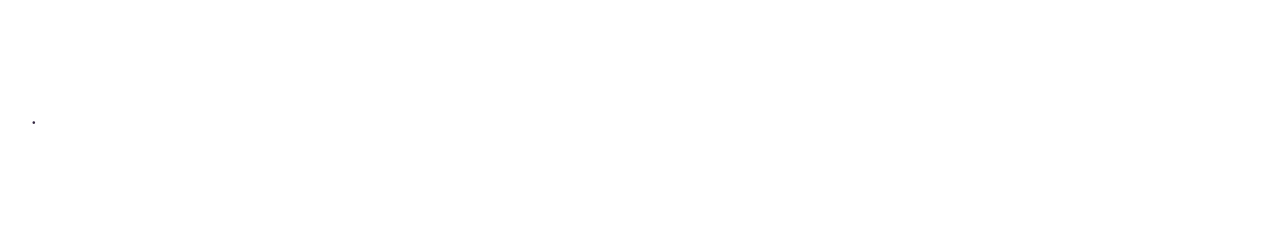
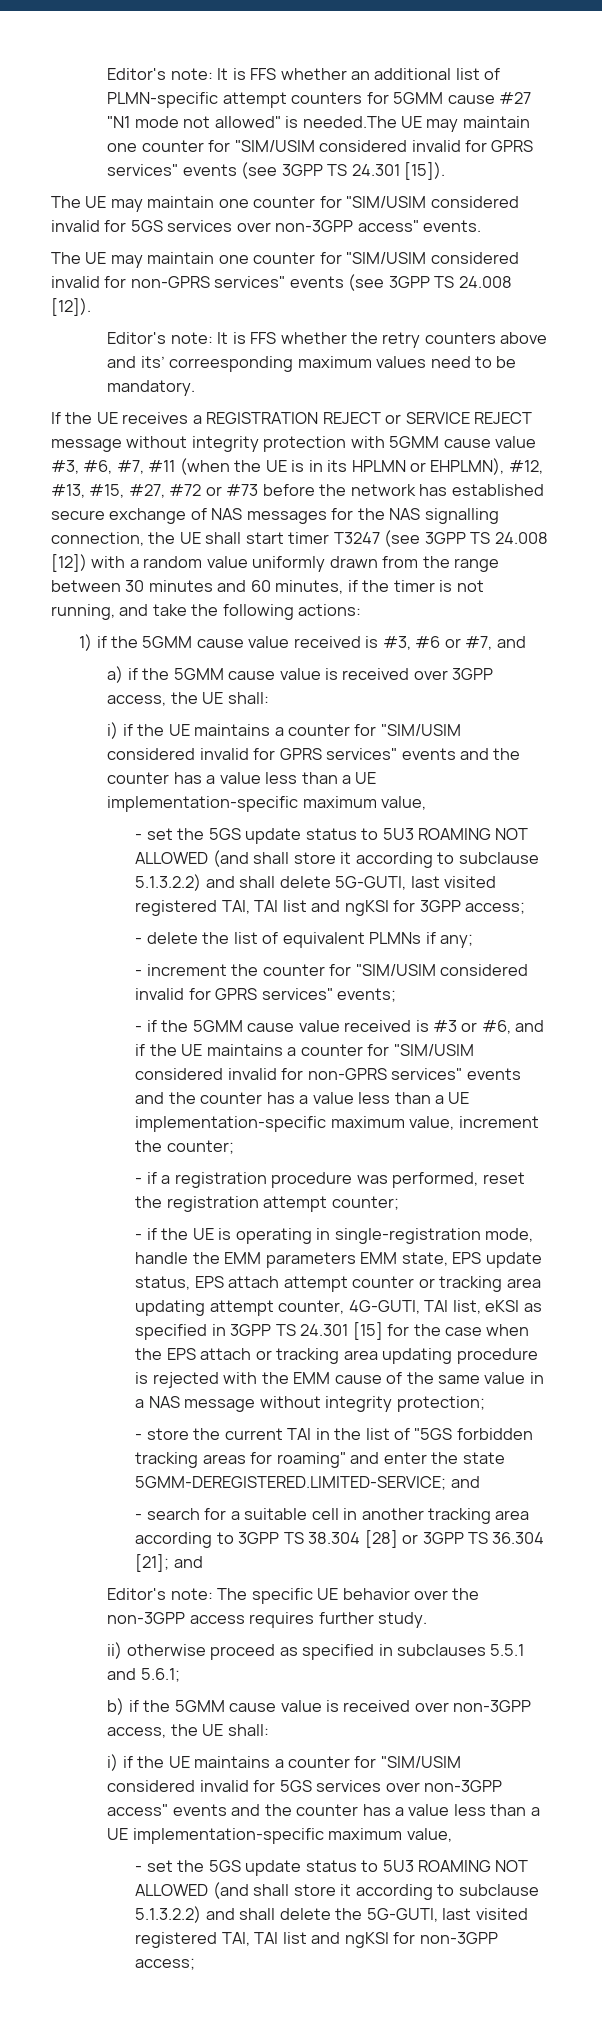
- .
+ Editor's note: It is FFS whether an additional list of PLMN-specific attempt counters for 5GMM cause #27 "N1 mode not allowed" is needed.The UE may maintain one counter for "SIM/USIM considered invalid for GPRS services" events (see 3GPP TS 24.301 [15]).
+ The UE may maintain one counter for "SIM/USIM considered invalid for 5GS services over non-3GPP access" events.
+ The UE may maintain one counter for "SIM/USIM considered invalid for non-GPRS services" events (see 3GPP TS 24.008 [12]).
+ Editor's note: It is FFS whether the retry counters above and its’ correesponding maximum values need to be mandatory.
+ If the UE receives a REGISTRATION REJECT or SERVICE REJECT message without integrity protection with 5GMM cause value #3, #6, #7, #11 (when the UE is in its HPLMN or EHPLMN), #12, #13, #15, #27, #72 or #73 before the network has established secure exchange of NAS messages for the NAS signalling connection, the UE shall start timer T3247 (see 3GPP TS 24.008 [12]) with a random value uniformly drawn from the range between 30 minutes and 60 minutes, if the timer is not running, and take the following actions:
+ 1) if the 5GMM cause value received is #3, #6 or #7, and
+ a) if the 5GMM cause value is received over 3GPP access, the UE shall:
+ i) if the UE maintains a counter for "SIM/USIM considered invalid for GPRS services" events and the counter has a value less than a UE implementation-specific maximum value,
+ - set the 5GS update status to 5U3 ROAMING NOT ALLOWED (and shall store it according to subclause 5.1.3.2.2) and shall delete 5G-GUTI, last visited registered TAI, TAI list and ngKSI for 3GPP access;
+ - delete the list of equivalent PLMNs if any;
+ - increment the counter for "SIM/USIM considered invalid for GPRS services" events;
+ - if the 5GMM cause value received is #3 or #6, and if the UE maintains a counter for "SIM/USIM considered invalid for non-GPRS services" events and the counter has a value less than a UE implementation-specific maximum value, increment the counter;
+ - if a registration procedure was performed, reset the registration attempt counter;
+ - if the UE is operating in single-registration mode, handle the EMM parameters EMM state, EPS update status, EPS attach attempt counter or tracking area updating attempt counter, 4G-GUTI, TAI list, eKSI as specified in 3GPP TS 24.301 [15] for the case when the EPS attach or tracking area updating procedure is rejected with the EMM cause of the same value in a NAS message without integrity protection;
+ - store the current TAI in the list of "5GS forbidden tracking areas for roaming" and enter the state 5GMM-DEREGISTERED.LIMITED-SERVICE; and
+ - search for a suitable cell in another tracking area according to 3GPP TS 38.304 [28] or 3GPP TS 36.304 [21]; and
+ Editor's note: The specific UE behavior over the non-3GPP access requires further study.
+ ii) otherwise proceed as specified in subclauses 5.5.1 and 5.6.1;
+ b) if the 5GMM cause value is received over non-3GPP access, the UE shall:
+ i) if the UE maintains a counter for "SIM/USIM considered invalid for 5GS services over non-3GPP access" events and the counter has a value less than a UE implementation-specific maximum value,
+ - set the 5GS update status to 5U3 ROAMING NOT ALLOWED (and shall store it according to subclause 5.1.3.2.2) and shall delete the 5G-GUTI, last visited registered TAI, TAI list and ngKSI for non-3GPP access;

